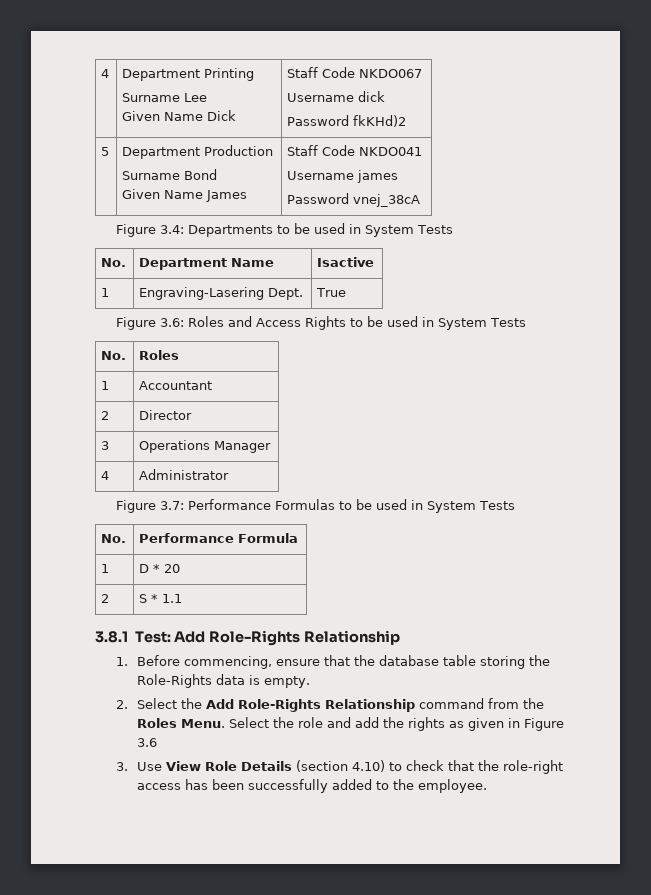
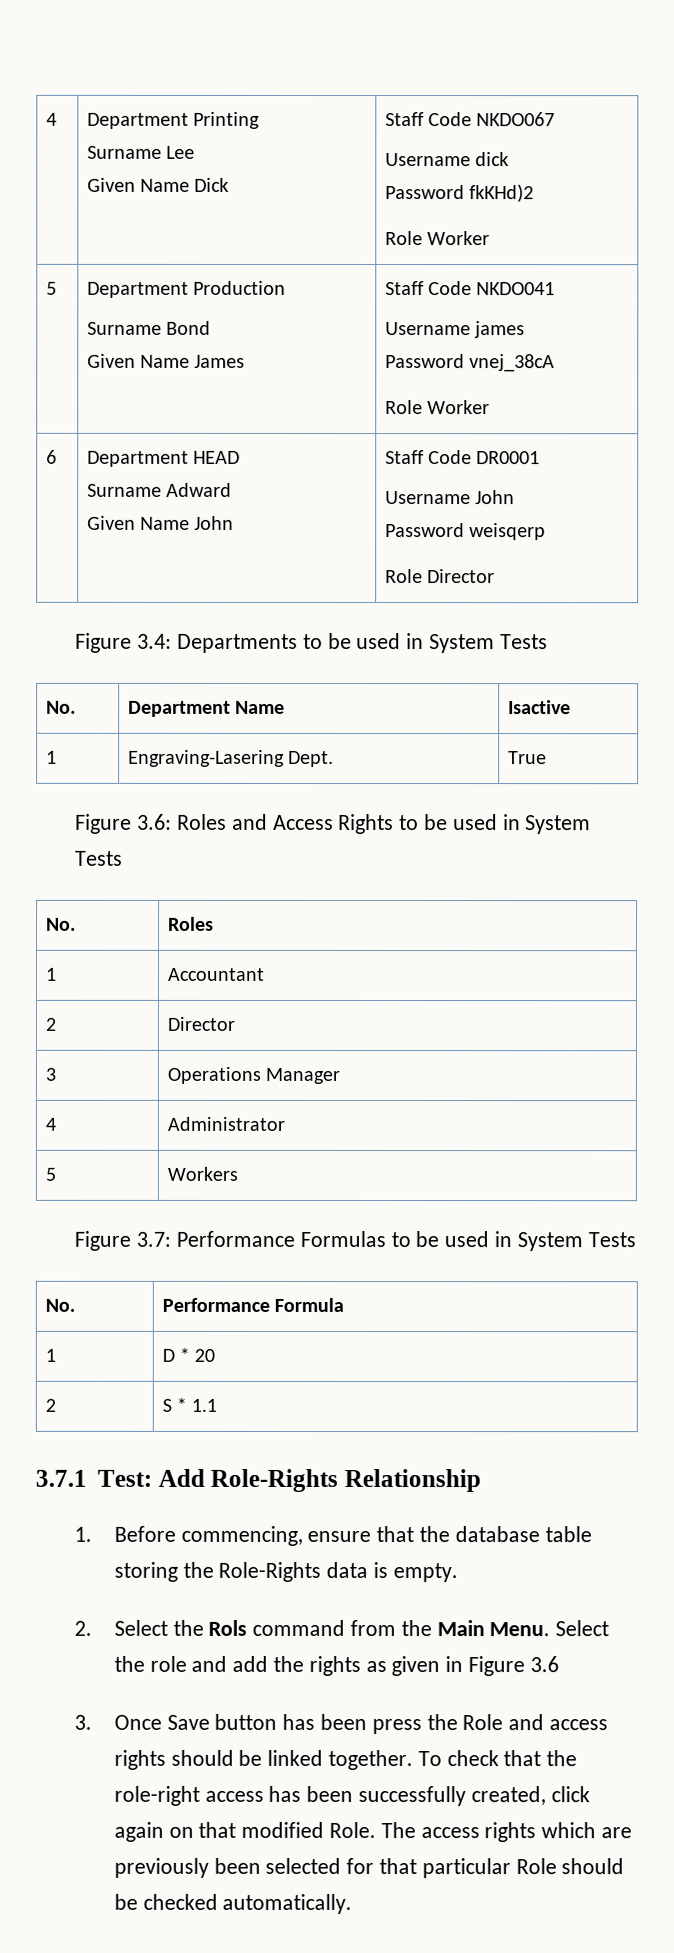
  4 | Department Printing
  Surname Lee
  Given Name Dick | Staff Code NKDO067
  Username dick
  Password fkKHd)2
+ Role Worker
  5 | Department Production
  Surname Bond
  Given Name James | Staff Code NKDO041
  Username james
  Password vnej_38cA
+ Role Worker
+ 6 | Department HEAD
+ Surname Adward
+ Given Name John | Staff Code DR0001
+ Username John
+ Password weisqerp
+ Role Director
+ 5 | Workers
- 3.8.1 Test: Add Role-Rights Relationship
+ 3.7.1 Test: Add Role-Rights Relationship
- 2. Select the Add Role-Rights Relationship command from the Roles Menu.
+ 2. Select the Rols command from the Main Menu.
- 3. Use View Role Details (section 4.10) to check that the role-right access has been successfully added to the employee.
+ 3. Once Save button has been press the Role and access rights should be linked together. To check that the role-right access has been successfully created, click again on that modified Role. The access rights which are previously been selected for that particular Role should be checked automatically.

